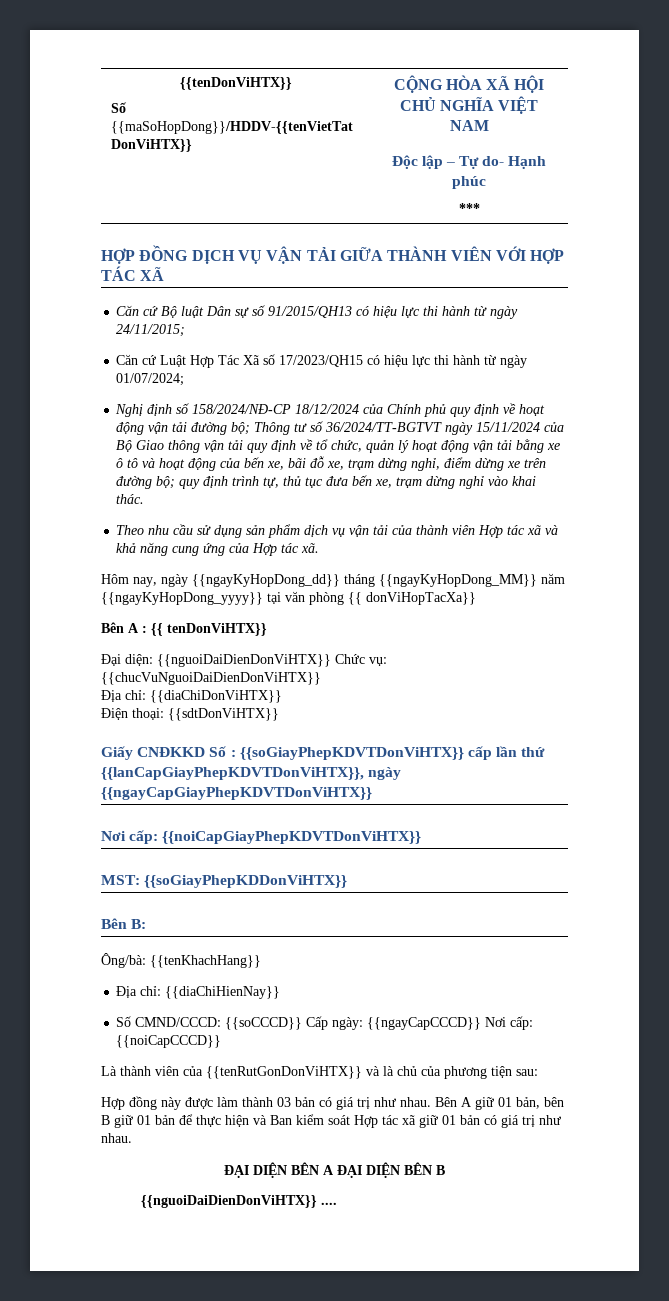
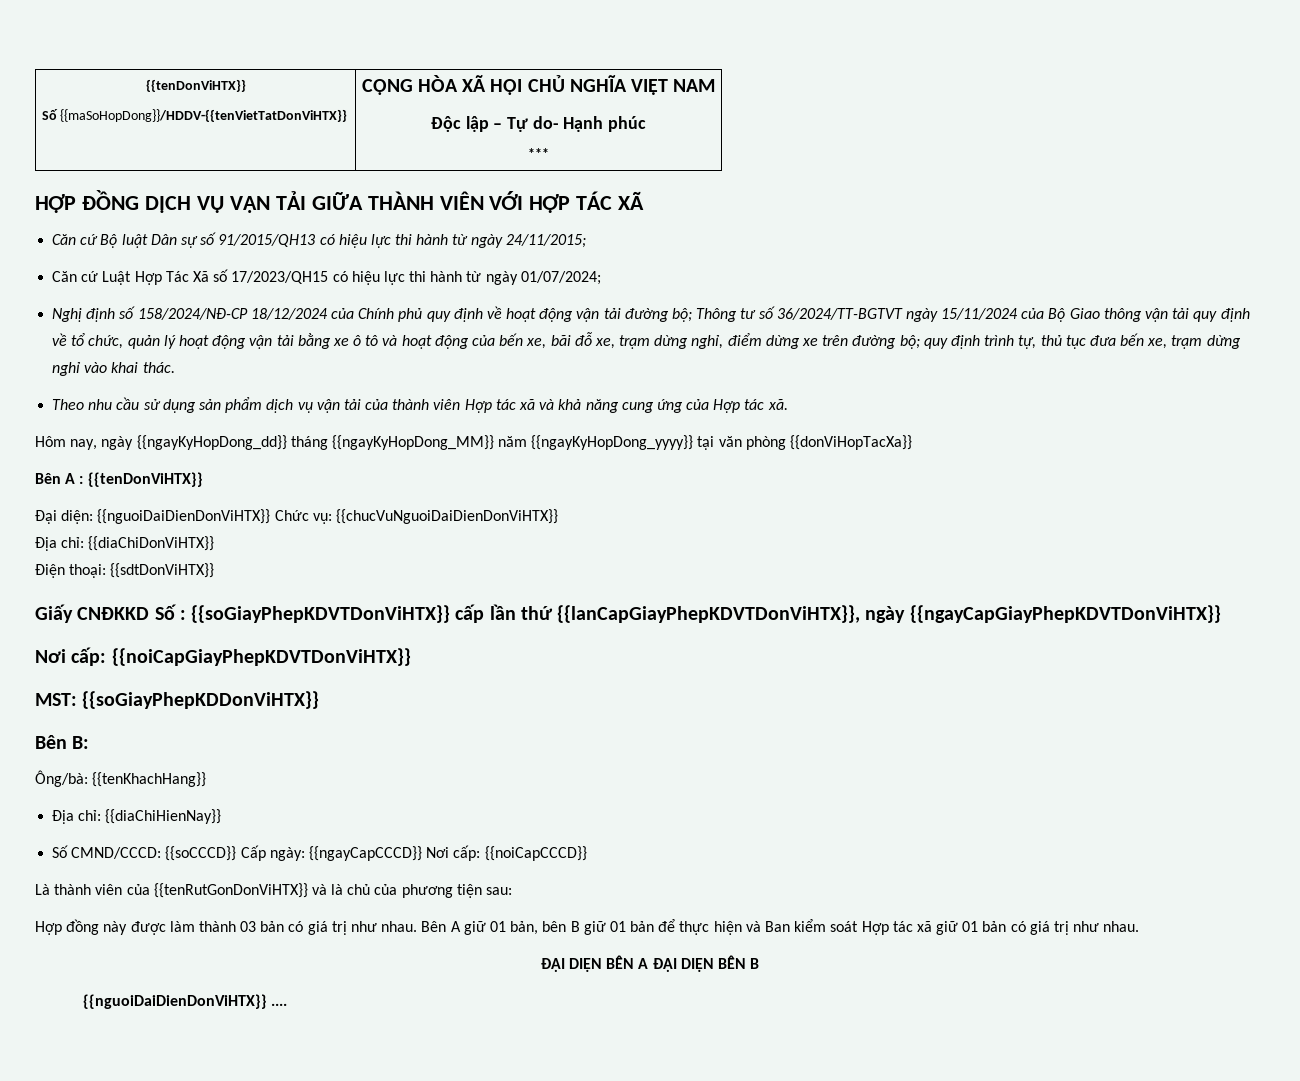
- Hôm nay, ngày {{ngayKyHopDong_dd}} tháng {{ngayKyHopDong_MM}} năm {{ngayKyHopDong_yyyy}} tại văn phòng {{ donViHopTacXa}}
+ Hôm nay, ngày {{ngayKyHopDong_dd}} tháng {{ngayKyHopDong_MM}} năm {{ngayKyHopDong_yyyy}} tại văn phòng {{donViHopTacXa}}
- Bên A : {{ tenDonViHTX}}
+ Bên A : {{tenDonViHTX}}

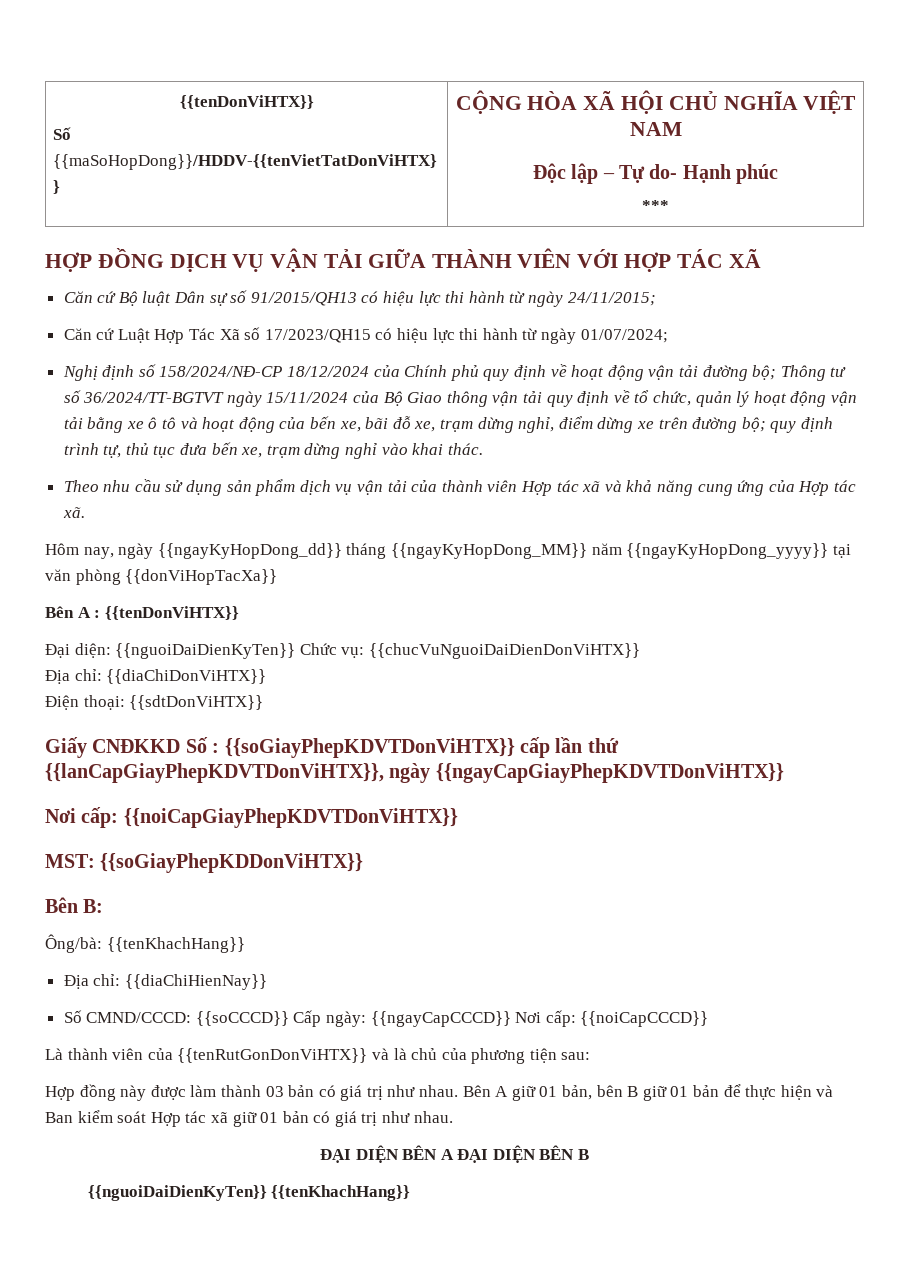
- Đại diện: {{nguoiDaiDienDonViHTX}} Chức vụ: {{chucVuNguoiDaiDienDonViHTX}}
+ Đại diện: {{nguoiDaiDienKyTen}} Chức vụ: {{chucVuNguoiDaiDienDonViHTX}}
- {{nguoiDaiDienDonViHTX}} ....
+ {{nguoiDaiDienKyTen}} {{tenKhachHang}}

